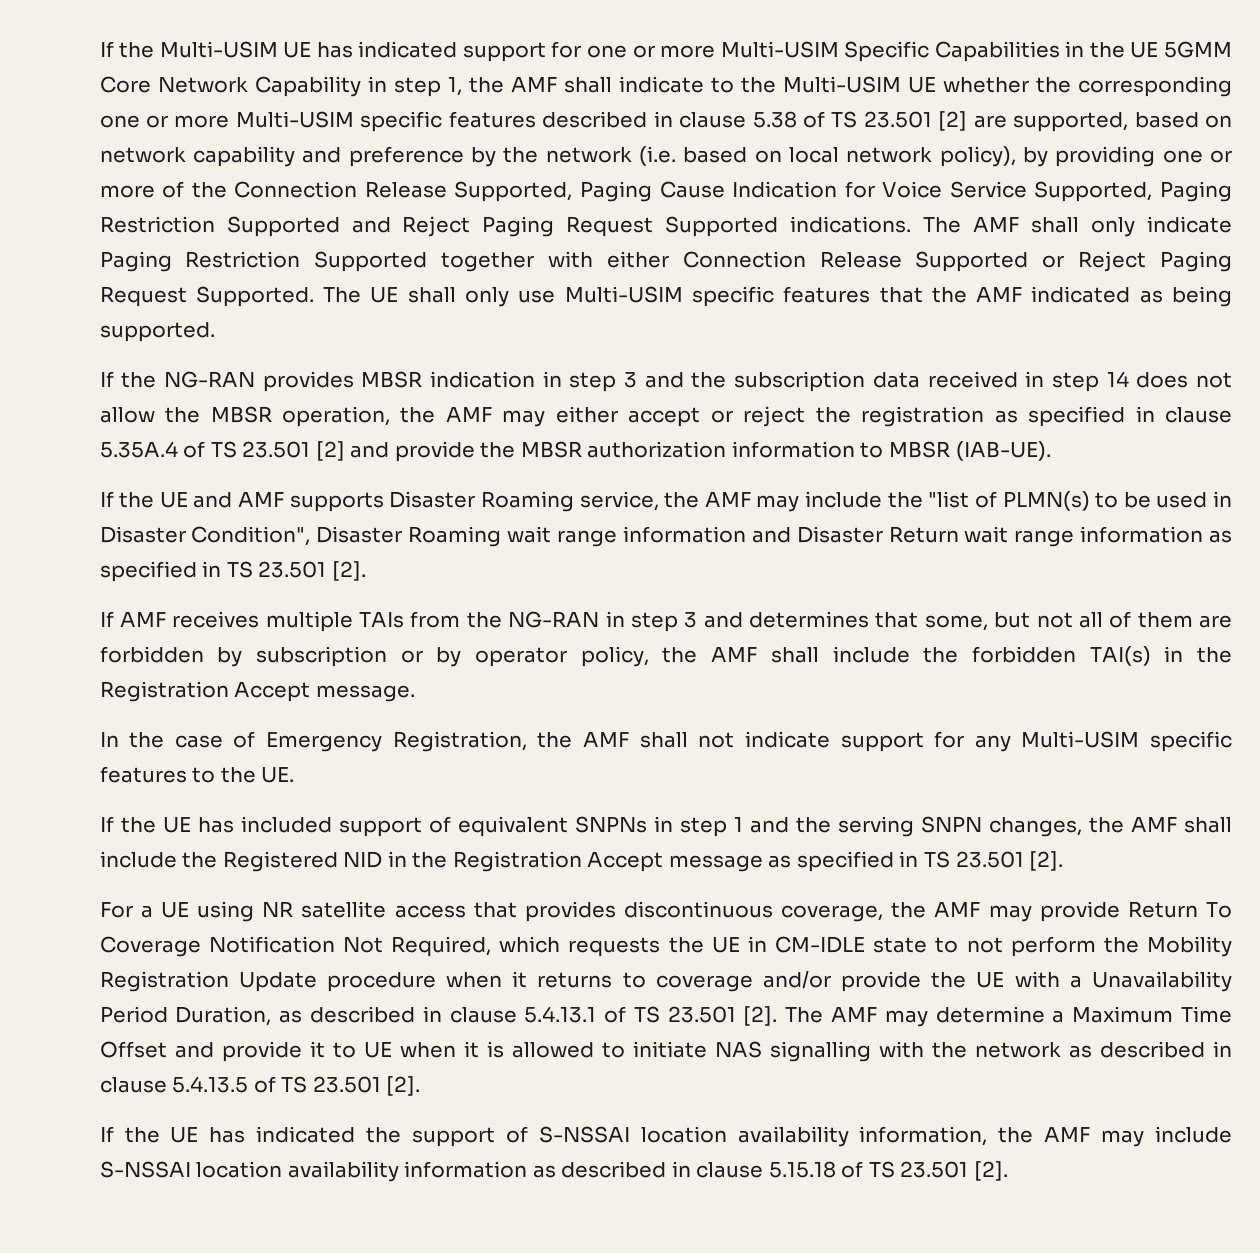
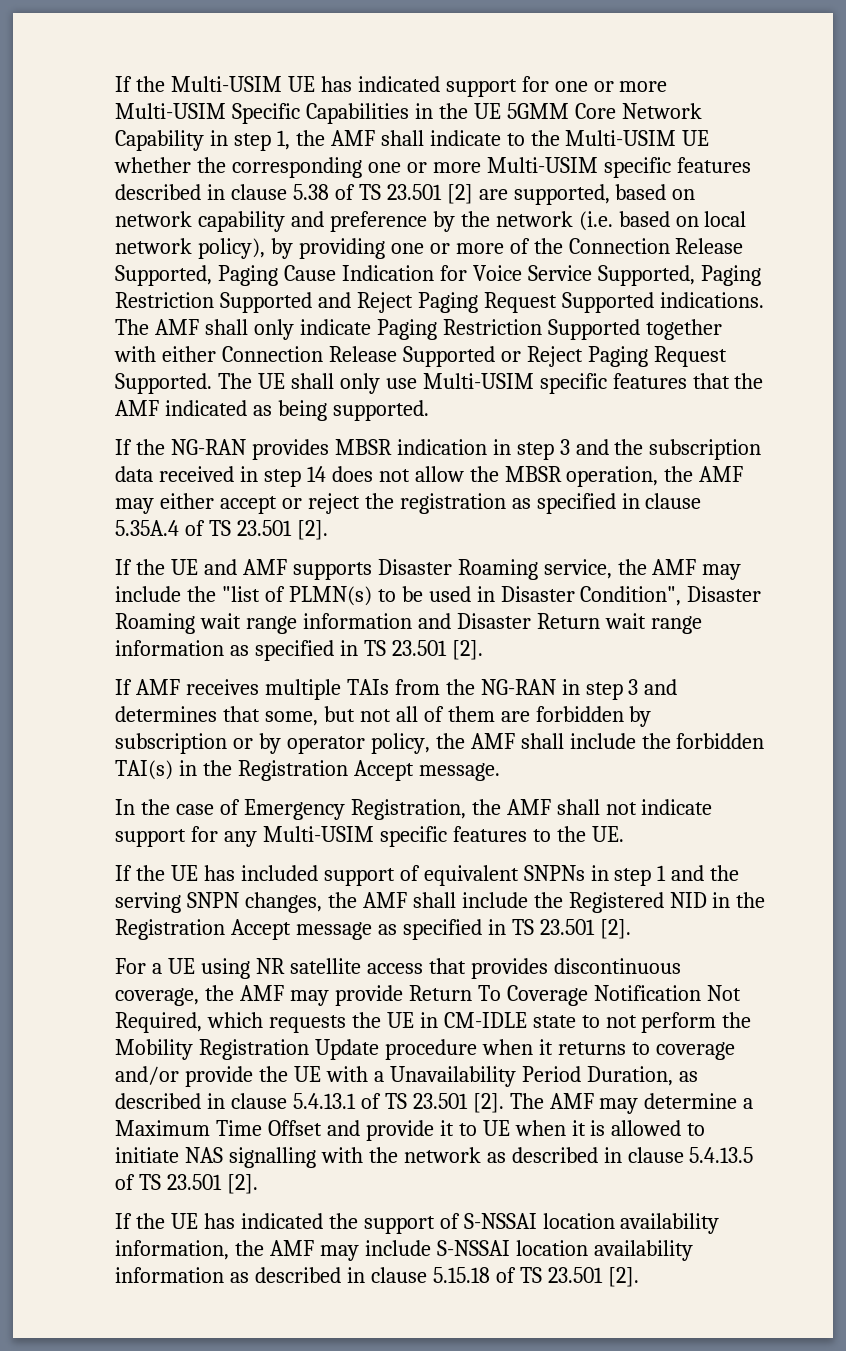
- If the NG-RAN provides MBSR indication in step 3 and the subscription data received in step 14 does not allow the MBSR operation, the AMF may either accept or reject the registration as specified in clause 5.35A.4 of TS 23.501 [2] and provide the MBSR authorization information to MBSR (IAB-UE).
+ If the NG-RAN provides MBSR indication in step 3 and the subscription data received in step 14 does not allow the MBSR operation, the AMF may either accept or reject the registration as specified in clause 5.35A.4 of TS 23.501 [2].

